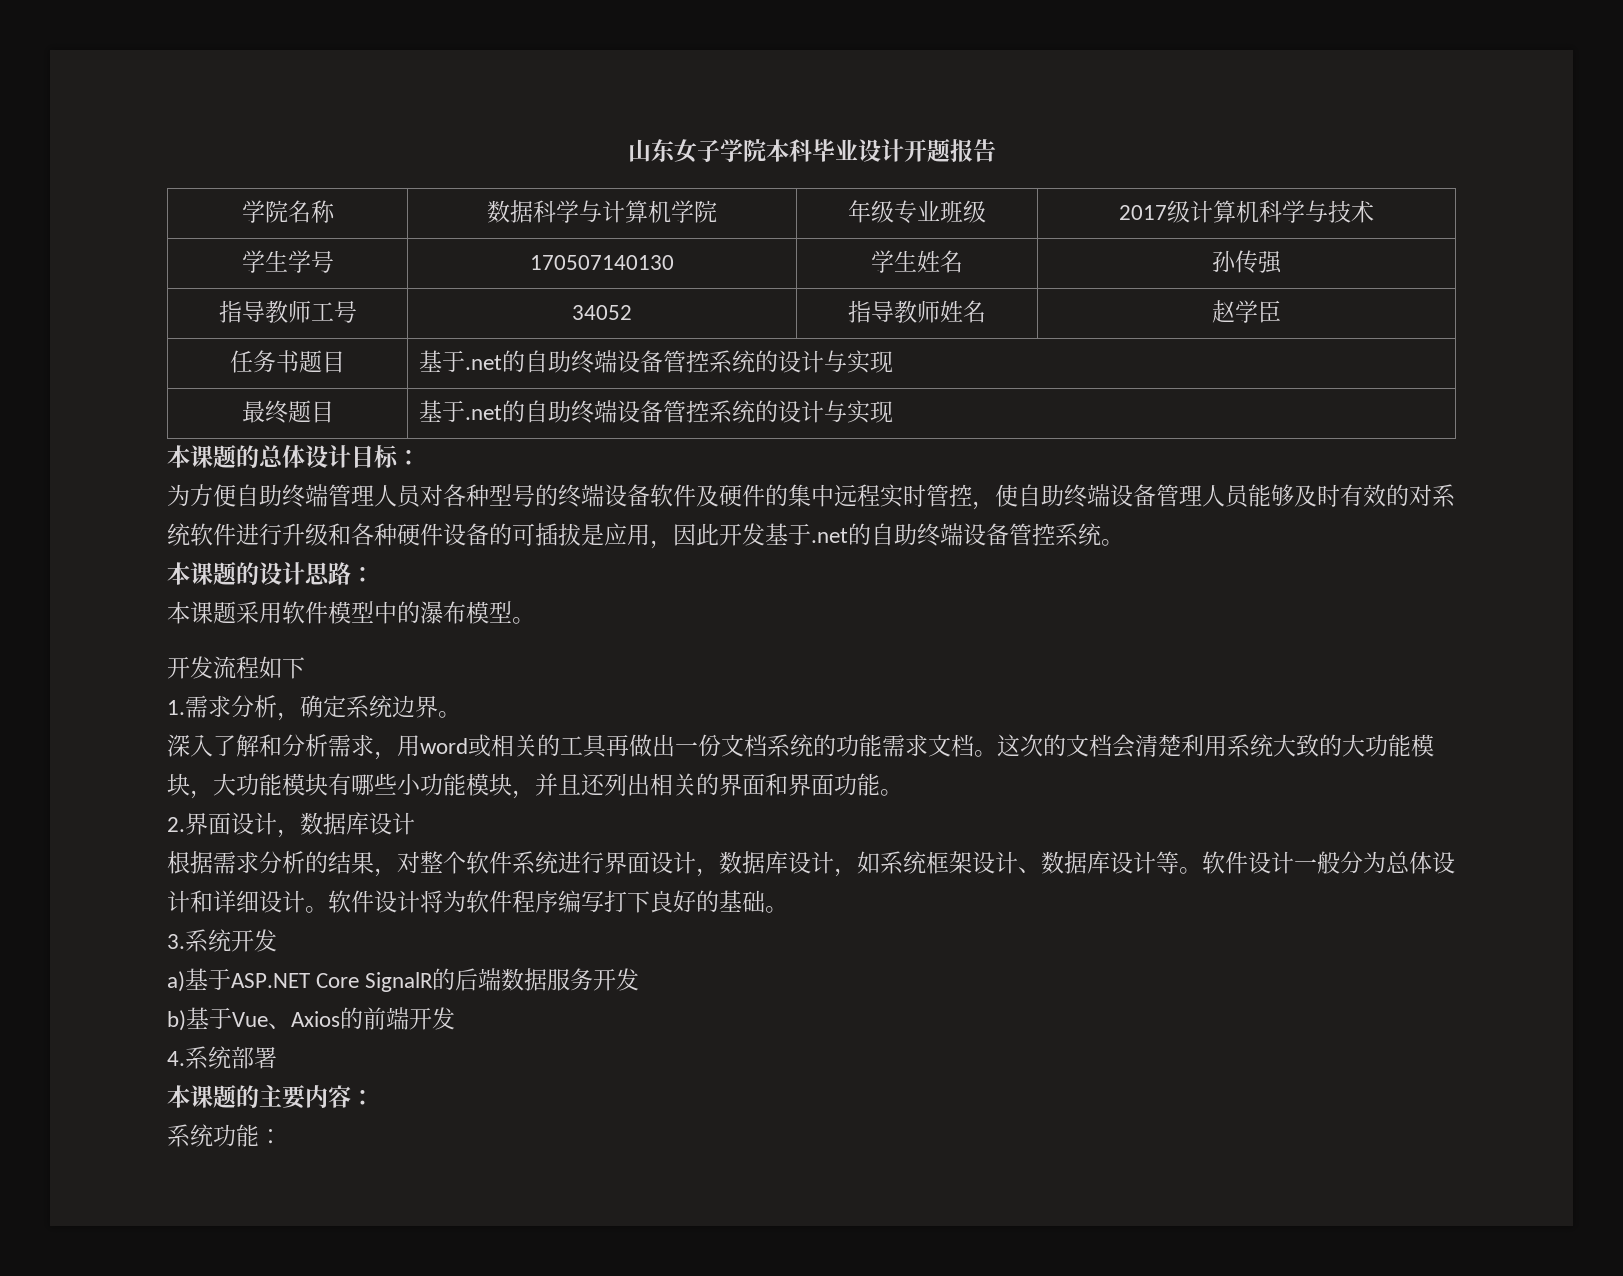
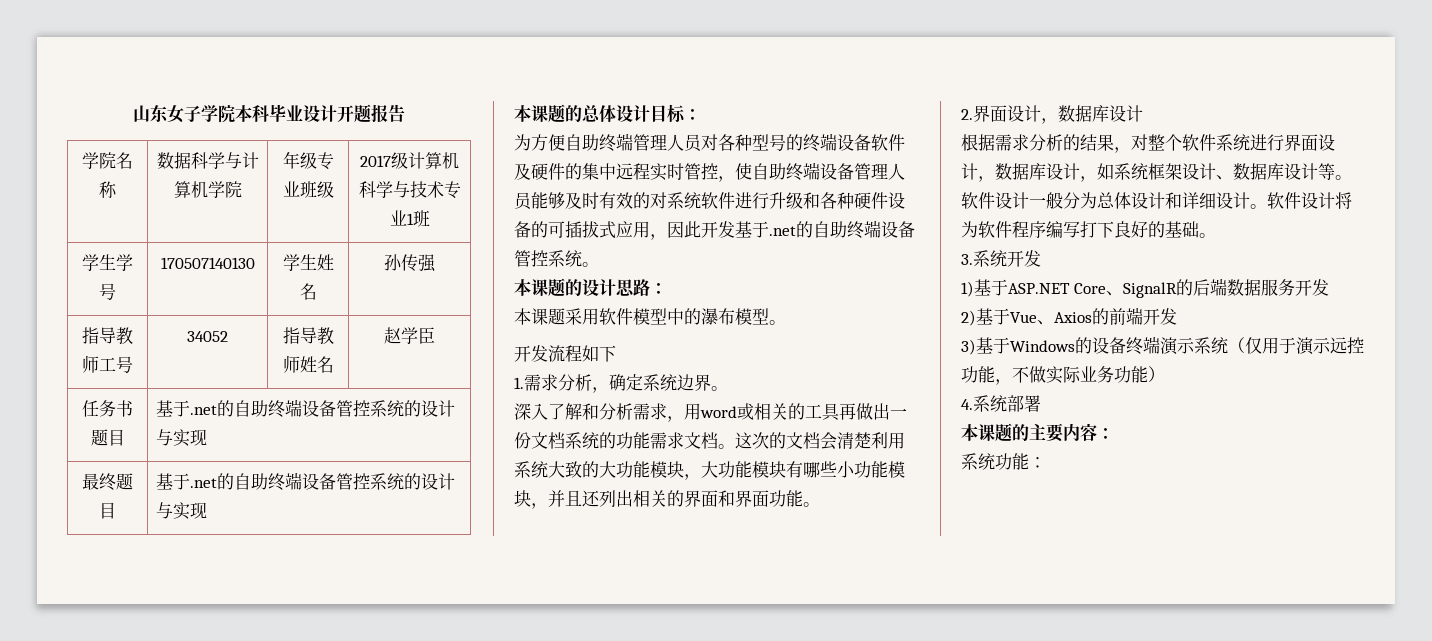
- 学院名称 | 数据科学与计算机学院 | 年级专业班级 | 2017级计算机科学与技术
+ 学院名称 | 数据科学与计算机学院 | 年级专业班级 | 2017级计算机科学与技术专业1班
- 为方便自助终端管理人员对各种型号的终端设备软件及硬件的集中远程实时管控，使自助终端设备管理人员能够及时有效的对系统软件进行升级和各种硬件设备的可插拔是应用，因此开发基于.net的自助终端设备管控系统。
+ 为方便自助终端管理人员对各种型号的终端设备软件及硬件的集中远程实时管控，使自助终端设备管理人员能够及时有效的对系统软件进行升级和各种硬件设备的可插拔式应用，因此开发基于.net的自助终端设备管控系统。
- a)基于ASP.NET Core SignalR的后端数据服务开发
+ 1)基于ASP.NET Core、SignalR的后端数据服务开发
- b)基于Vue、Axios的前端开发
+ 2)基于Vue、Axios的前端开发
+ 3)基于Windows的设备终端演示系统（仅用于演示远控功能，不做实际业务功能）

